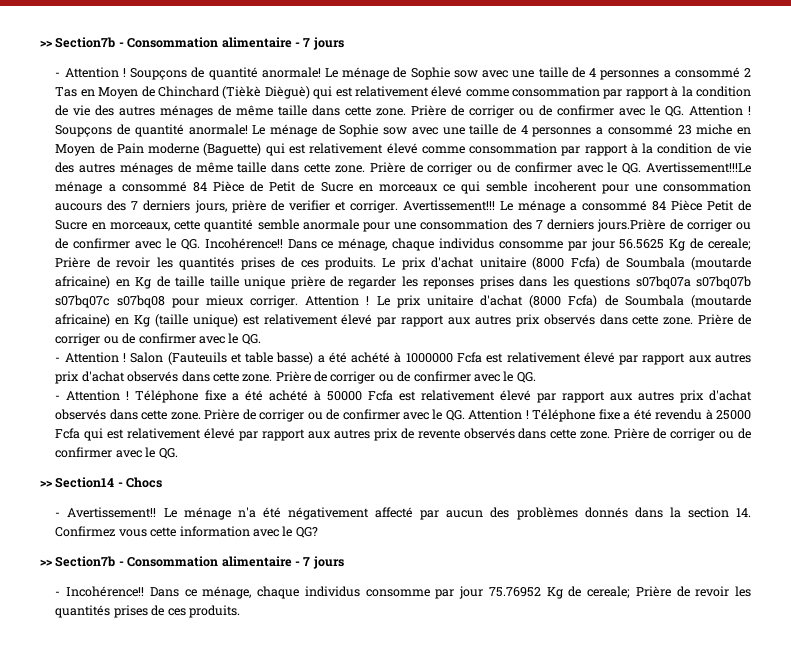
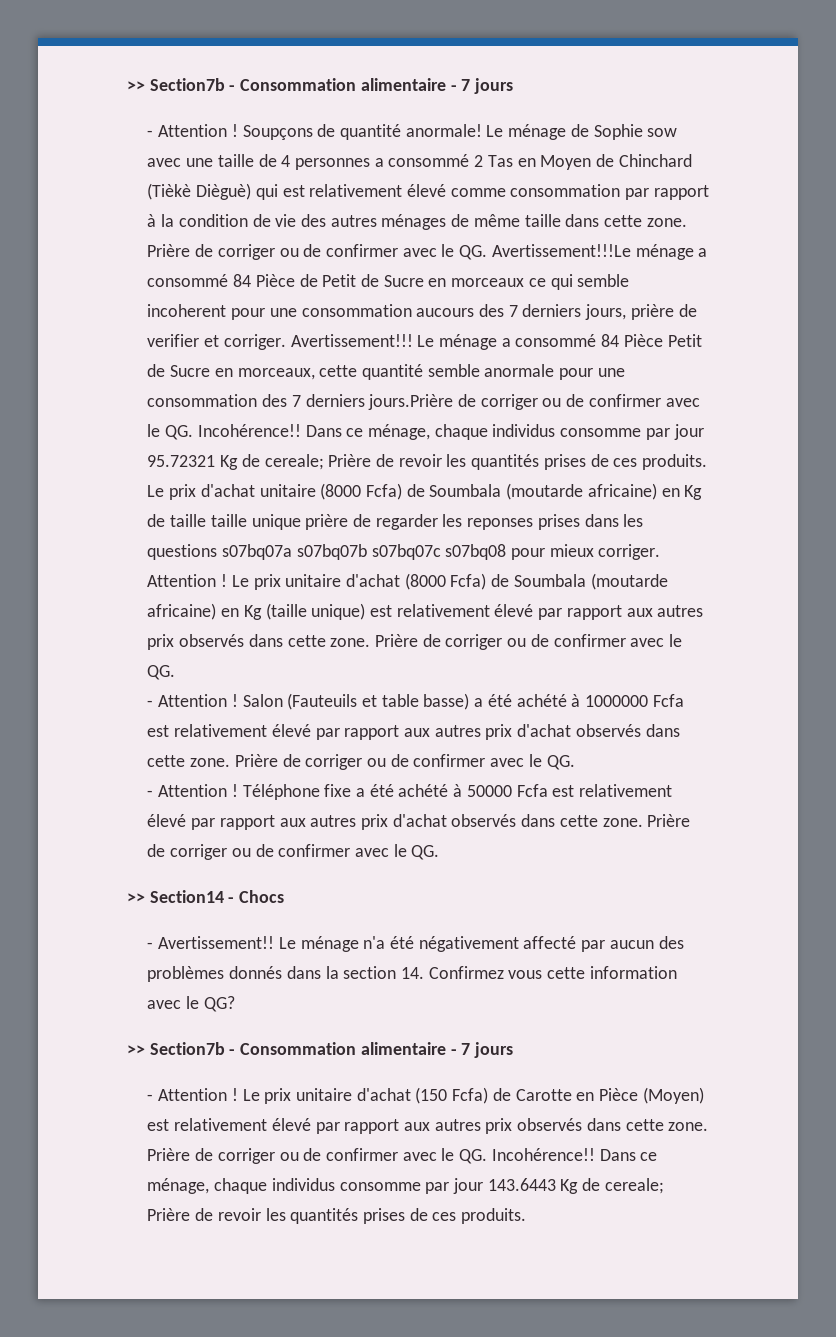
- Prière de corriger ou de confirmer avec le QG. Attention ! Soupçons de quantité anormale! Le ménage de Sophie sow avec une taille de 4 personnes a consommé 23 miche en Moyen de Pain moderne (Baguette) qui est relativement élevé comme consommation par rapport à la condition de vie des autres ménages de même taille dans cette zone. Prière de corriger ou de confirmer avec le QG. Avertissement!!!Le ménage a consommé 84 Pièce de Petit de Sucre en morceaux ce qui semble incoherent pour une consommation aucours des 7 derniers jours, prière de verifier et corriger.
+ Prière de corriger ou de confirmer avec le QG. Avertissement!!!Le ménage a consommé 84 Pièce de Petit de Sucre en morceaux ce qui semble incoherent pour une consommation aucours des 7 derniers jours, prière de verifier et corriger.
- Dans ce ménage, chaque individus consomme par jour 56.5625 Kg de cereale; Prière de revoir les quantités prises de ces produits.
+ Dans ce ménage, chaque individus consomme par jour 95.72321 Kg de cereale; Prière de revoir les quantités prises de ces produits.
- Téléphone fixe a été achété à 50000 Fcfa est relativement élevé par rapport aux autres prix d'achat observés dans cette zone. Prière de corriger ou de confirmer avec le QG. Attention ! Téléphone fixe a été revendu à 25000 Fcfa qui est relativement élevé par rapport aux autres prix de revente observés dans cette zone. Prière de corriger ou de confirmer avec le QG.
+ Téléphone fixe a été achété à 50000 Fcfa est relativement élevé par rapport aux autres prix d'achat observés dans cette zone. Prière de corriger ou de confirmer avec le QG.
- - Incohérence!! Dans ce ménage, chaque individus consomme par jour 75.76952 Kg de cereale; Prière de revoir les quantités prises de ces produits.
+ - Attention ! Le prix unitaire d'achat (150 Fcfa) de Carotte en Pièce (Moyen) est relativement élevé par rapport aux autres prix observés dans cette zone. Prière de corriger ou de confirmer avec le QG. Incohérence!! Dans ce ménage, chaque individus consomme par jour 143.6443 Kg de cereale; Prière de revoir les quantités prises de ces produits.

